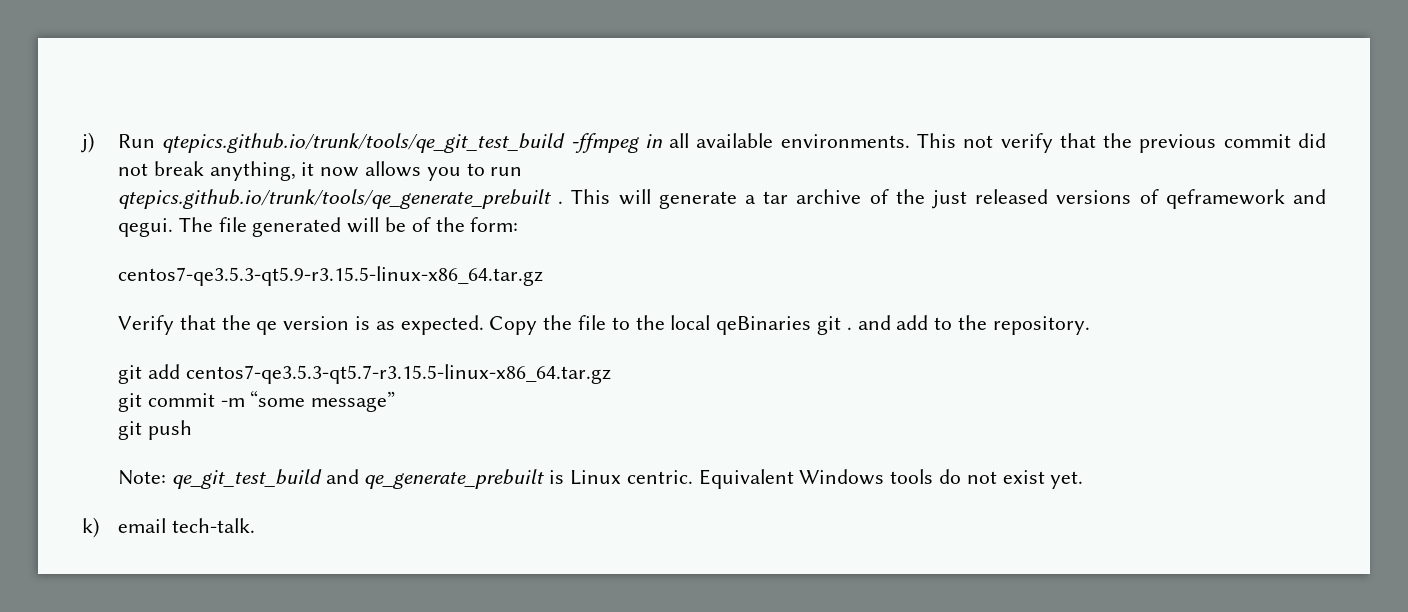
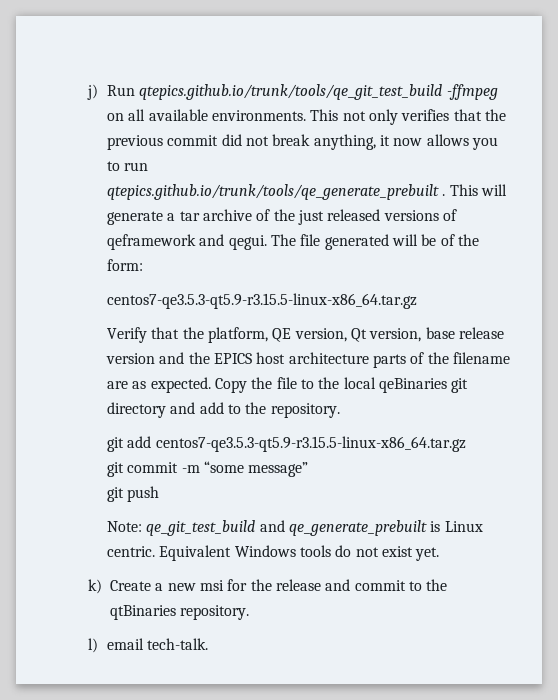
- j) Run qtepics.github.io/trunk/tools/qe_git_test_build -ffmpeg in all available environments.
+ j) Run qtepics.github.io/trunk/tools/qe_git_test_build -ffmpeg on all available environments.
- This not verify that the previous commit did not break anything, it now allows you to run
+ This not only verifies that the previous commit did not break anything, it now allows you to run
- Verify that the qe version is as expected.
+ Verify that the platform, QE version, Qt version, base release version and the EPICS host architecture parts of the filename are as expected.
- Copy the file to the local qeBinaries git . and add to the repository.
+ Copy the file to the local qeBinaries git directory and add to the repository.
- git add centos7-qe3.5.3-qt5.7-r3.15.5-linux-x86_64.tar.gz
+ git add centos7-qe3.5.3-qt5.9-r3.15.5-linux-x86_64.tar.gz
- k) email tech-talk.
+ k) Create a new msi for the release and commit to the qtBinaries repository.
+ l) email tech-talk.

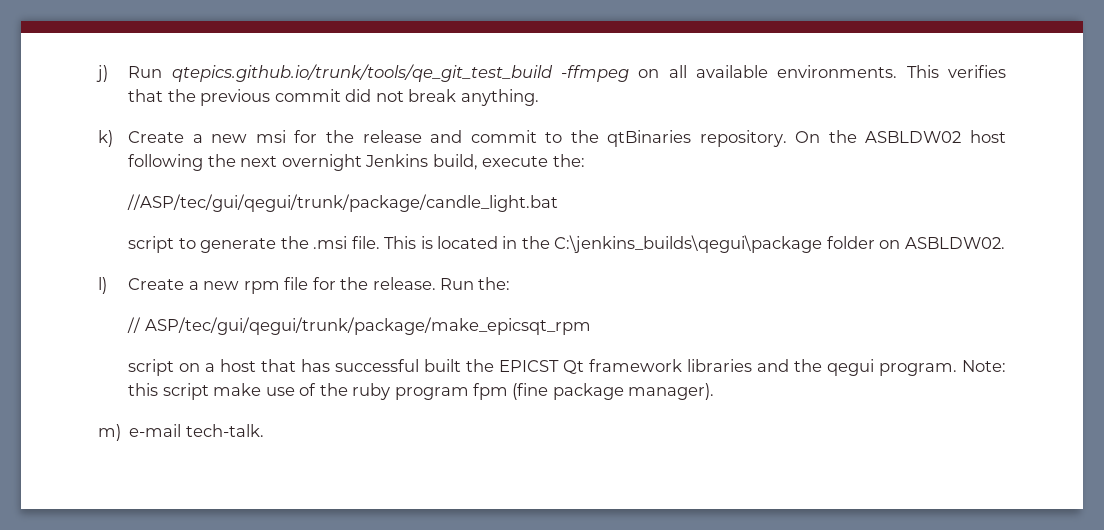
- This not only verifies that the previous commit did not break anything, it now allows you to run
- qtepics.github.io/trunk/tools/qe_generate_prebuilt . This will generate a tar archive of the just released versions of qeframework and qegui. The file generated will be of the form:
- centos7-qe3.5.3-qt5.9-r3.15.5-linux-x86_64.tar.gz
- Verify that the platform, QE version, Qt version, base release version and the EPICS host architecture parts of the filename are as expected. Copy the file to the local qeBinaries git directory and add to the repository.
- git add centos7-qe3.5.3-qt5.9-r3.15.5-linux-x86_64.tar.gz
- git commit -m “some message”
- git push
- Note: qe_git_test_build and qe_generate_prebuilt is Linux centric. Equivalent Windows tools do not exist yet.
+ This verifies that the previous commit did not break anything.
- k) Create a new msi for the release and commit to the qtBinaries repository.
- l) email tech-talk.
+ k) Create a new msi for the release and commit to the qtBinaries repository. On the ASBLDW02 host following the next overnight Jenkins build, execute the:
+ //ASP/tec/gui/qegui/trunk/package/candle_light.bat
+ script to generate the .msi file. This is located in the C:\jenkins_builds\qegui\package folder on ASBLDW02.
+ l) Create a new rpm file for the release. Run the:
+ // ASP/tec/gui/qegui/trunk/package/make_epicsqt_rpm
+ script on a host that has successful built the EPICST Qt framework libraries and the qegui program. Note: this script make use of the ruby program fpm (fine package manager).
+ m) e-mail tech-talk.

